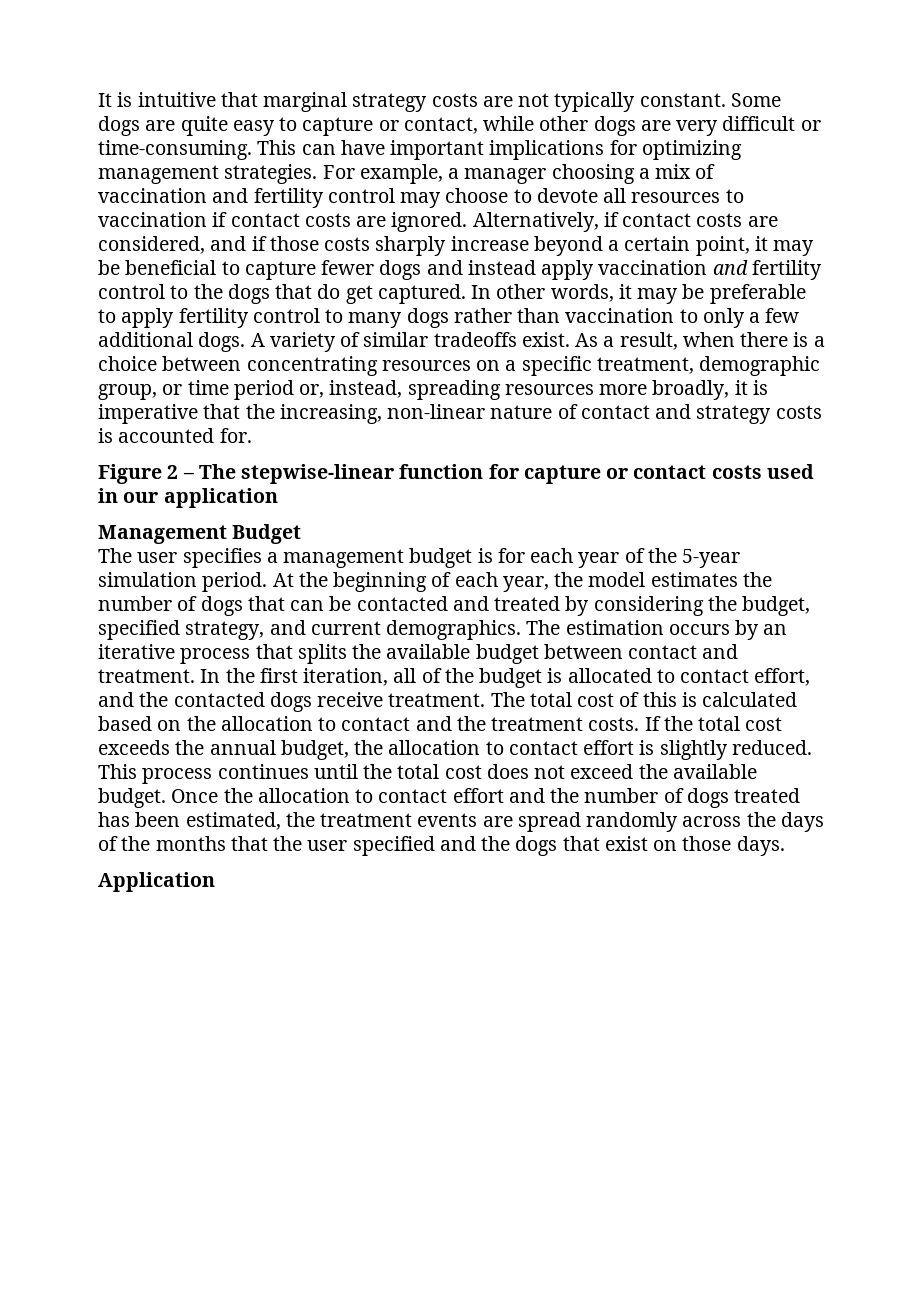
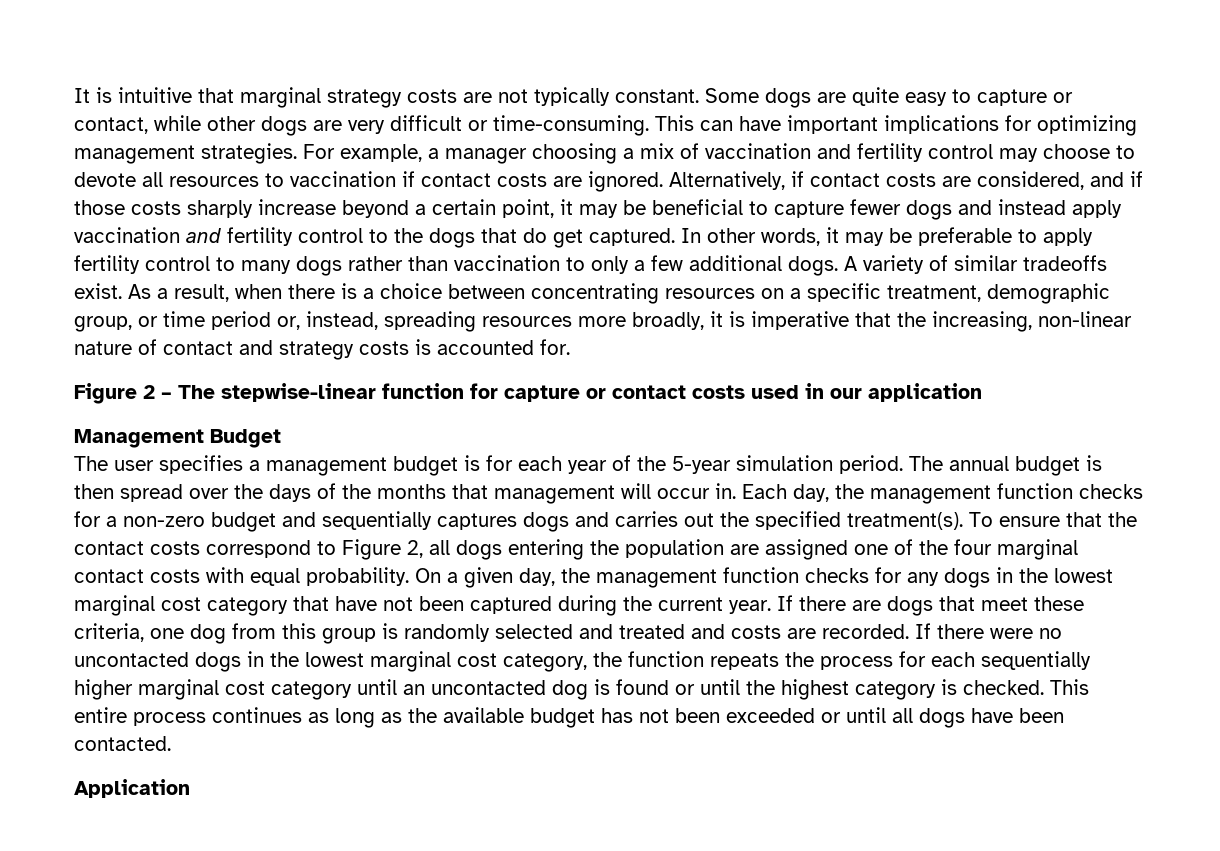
- At the beginning of each year, the model estimates the number of dogs that can be contacted and treated by considering the budget, specified strategy, and current demographics. The estimation occurs by an iterative process that splits the available budget between contact and treatment. In the first iteration, all of the budget is allocated to contact effort, and the contacted dogs receive treatment. The total cost of this is calculated based on the allocation to contact and the treatment costs. If the total cost exceeds the annual budget, the allocation to contact effort is slightly reduced. This process continues until the total cost does not exceed the available budget. Once the allocation to contact effort and the number of dogs treated has been estimated, the treatment events are spread randomly across the days of the months that the user specified and the dogs that exist on those days.
+ The annual budget is then spread over the days of the months that management will occur in. Each day, the management function checks for a non-zero budget and sequentially captures dogs and carries out the specified treatment(s). To ensure that the contact costs correspond to Figure 2, all dogs entering the population are assigned one of the four marginal contact costs with equal probability. On a given day, the management function checks for any dogs in the lowest marginal cost category that have not been captured during the current year. If there are dogs that meet these criteria, one dog from this group is randomly selected and treated and costs are recorded. If there were no uncontacted dogs in the lowest marginal cost category, the function repeats the process for each sequentially higher marginal cost category until an uncontacted dog is found or until the highest category is checked. This entire process continues as long as the available budget has not been exceeded or until all dogs have been contacted.

